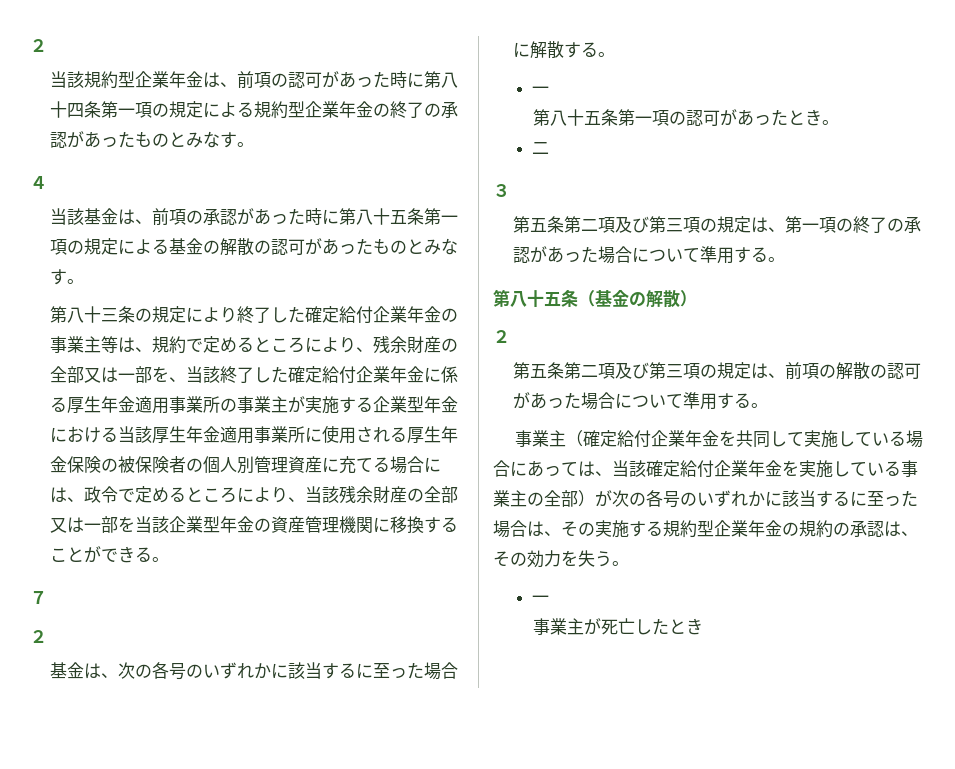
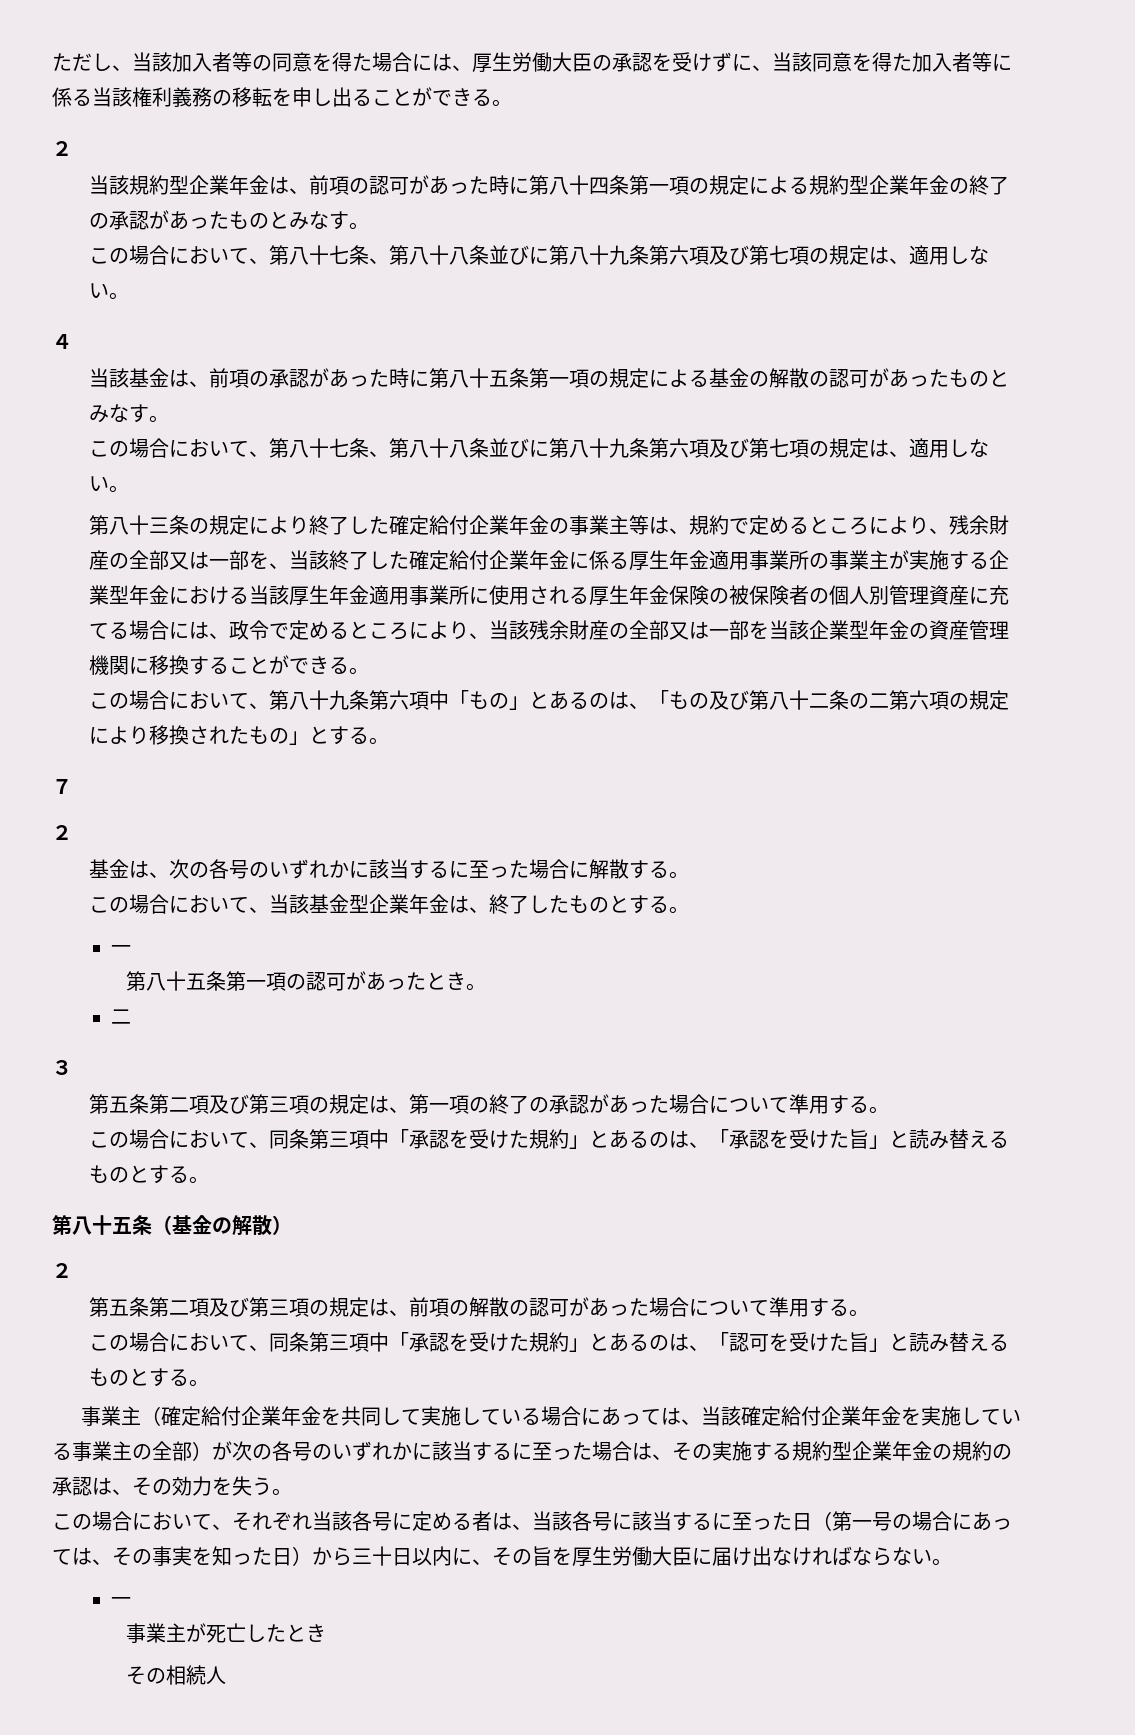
+ ただし、当該加入者等の同意を得た場合には、厚生労働大臣の承認を受けずに、当該同意を得た加入者等に係る当該権利義務の移転を申し出ることができる。
  当該規約型企業年金は、前項の認可があった時に第八十四条第一項の規定による規約型企業年金の終了の承認があったものとみなす。
+ この場合において、第八十七条、第八十八条並びに第八十九条第六項及び第七項の規定は、適用しない。
  当該基金は、前項の承認があった時に第八十五条第一項の規定による基金の解散の認可があったものとみなす。
+ この場合において、第八十七条、第八十八条並びに第八十九条第六項及び第七項の規定は、適用しない。
+ この場合において、第八十九条第六項中「もの」とあるのは、「もの及び第八十二条の二第六項の規定により移換されたもの」とする。
+ この場合において、当該基金型企業年金は、終了したものとする。
+ この場合において、同条第三項中「承認を受けた規約」とあるのは、「承認を受けた旨」と読み替えるものとする。
+ この場合において、同条第三項中「承認を受けた規約」とあるのは、「認可を受けた旨」と読み替えるものとする。
+ この場合において、それぞれ当該各号に定める者は、当該各号に該当するに至った日（第一号の場合にあっては、その事実を知った日）から三十日以内に、その旨を厚生労働大臣に届け出なければならない。
+ その相続人

